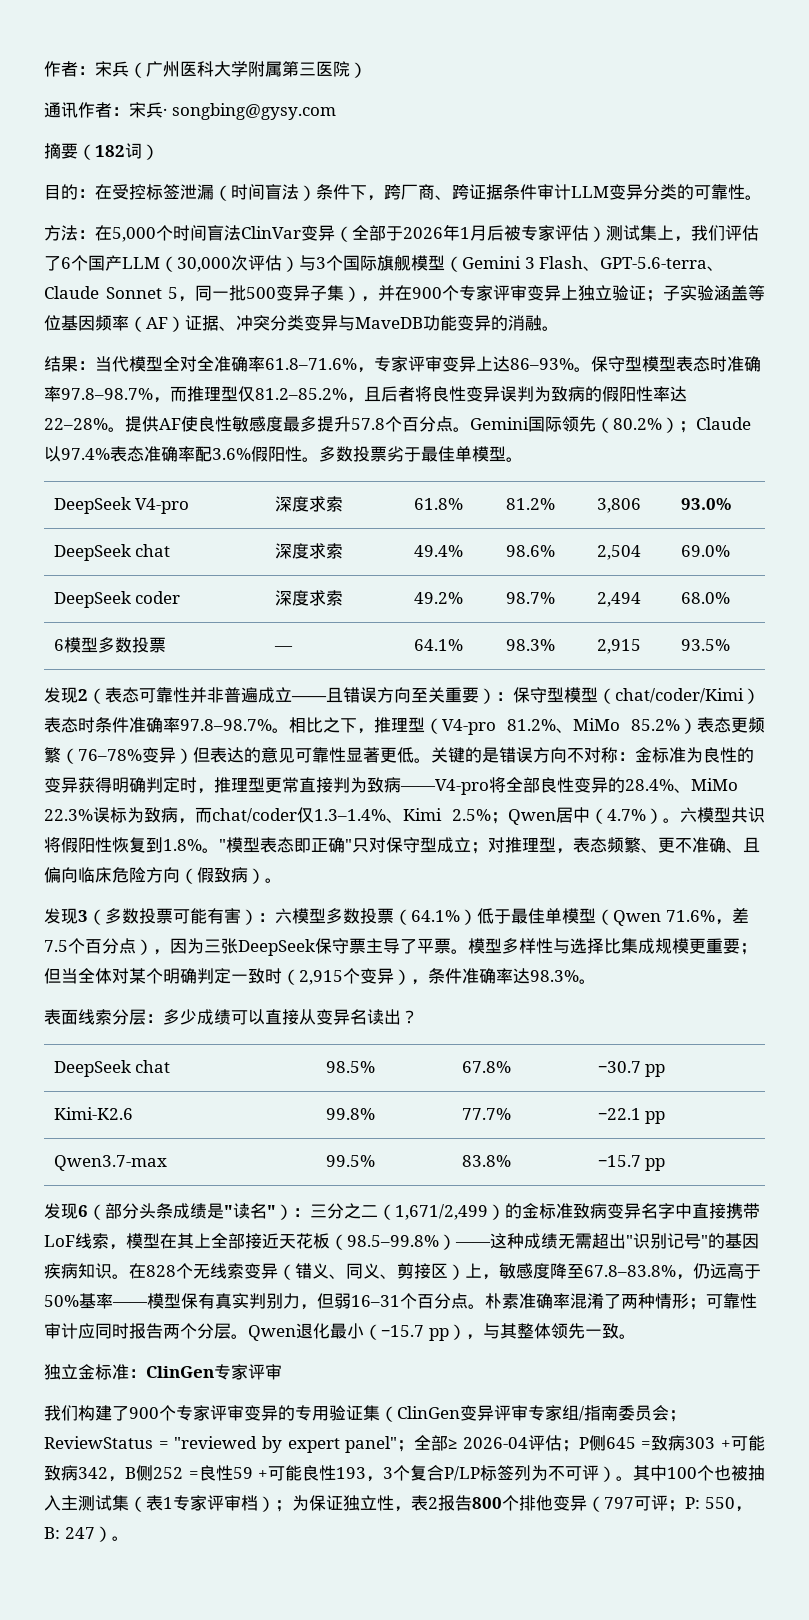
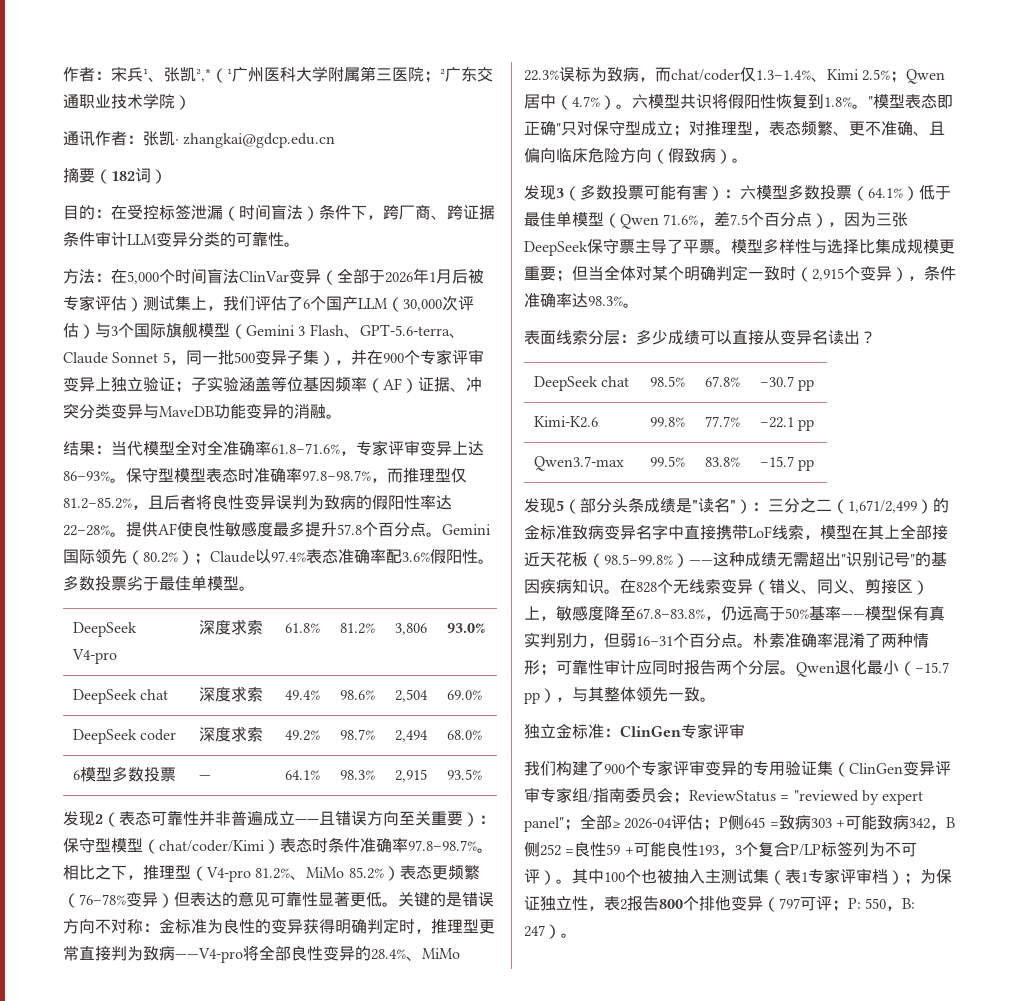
- 作者：宋兵（广州医科大学附属第三医院）
+ 作者：宋兵¹、张凯²,*（¹广州医科大学附属第三医院；²广东交通职业技术学院）
- 通讯作者：宋兵· songbing@gysy.com
+ 通讯作者：张凯· zhangkai@gdcp.edu.cn
- 发现6（部分头条成绩是"读名"）：三分之二（1,671/2,499）的金标准致病变异名字中直接携带LoF线索，模型在其上全部接近天花板（98.5–99.8%）——这种成绩无需超出"识别记号"的基因疾病知识。
+ 发现5（部分头条成绩是"读名"）：三分之二（1,671/2,499）的金标准致病变异名字中直接携带LoF线索，模型在其上全部接近天花板（98.5–99.8%）——这种成绩无需超出"识别记号"的基因疾病知识。

